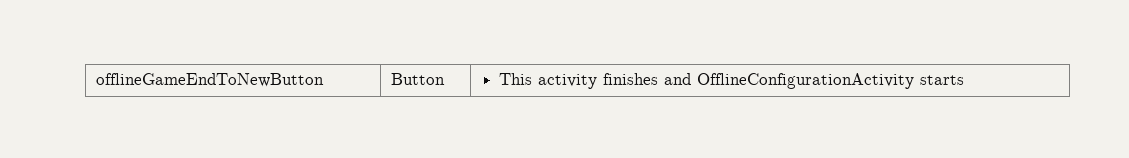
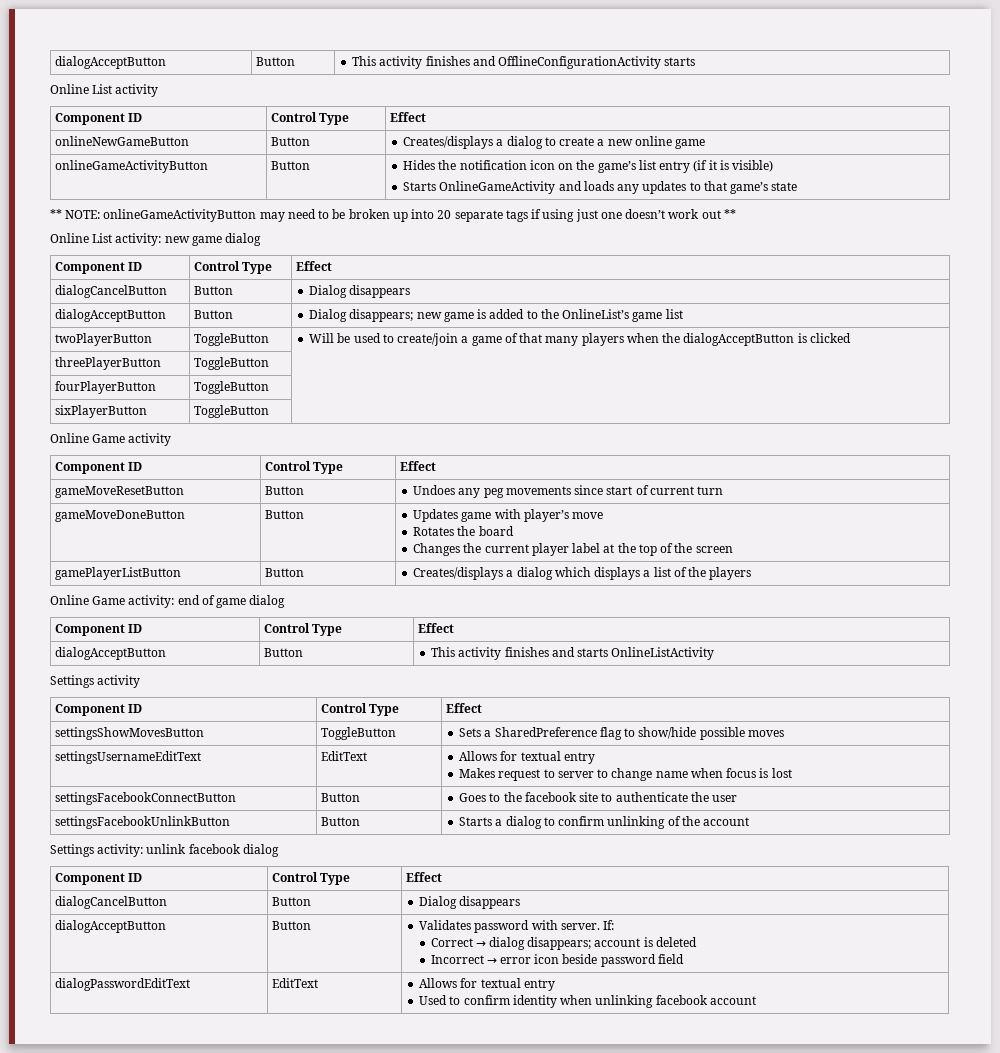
- offlineGameEndToNewButton | Button | This activity finishes and OfflineConfigurationActivity starts
+ dialogAcceptButton | Button | This activity finishes and OfflineConfigurationActivity starts
+ Online List activity
+ Component ID | Control Type | Effect
+ onlineNewGameButton | Button | Creates/displays a dialog to create a new online game
+ onlineGameActivityButton | Button | Hides the notification icon on the game’s list entry (if it is visible)
+ Starts OnlineGameActivity and loads any updates to that game’s state
+ ** NOTE: onlineGameActivityButton may need to be broken up into 20 separate tags if using just one doesn’t work out **
+ Online List activity: new game dialog
+ Component ID | Control Type | Effect
+ dialogCancelButton | Button | Dialog disappears
+ dialogAcceptButton | Button | Dialog disappears; new game is added to the OnlineList’s game list
+ twoPlayerButton | ToggleButton | Will be used to create/join a game of that many players when the dialogAcceptButton is clicked
+ threePlayerButton | ToggleButton |
+ fourPlayerButton | ToggleButton |
+ sixPlayerButton | ToggleButton |
+ Online Game activity
+ Component ID | Control Type | Effect
+ gameMoveResetButton | Button | Undoes any peg movements since start of current turn
+ gameMoveDoneButton | Button | Updates game with player’s move
+ Rotates the board
+ Changes the current player label at the top of the screen
+ gamePlayerListButton | Button | Creates/displays a dialog which displays a list of the players
+ Online Game activity: end of game dialog
+ Component ID | Control Type | Effect
+ dialogAcceptButton | Button | This activity finishes and starts OnlineListActivity
+ Settings activity
+ Component ID | Control Type | Effect
+ settingsShowMovesButton | ToggleButton | Sets a SharedPreference flag to show/hide possible moves
+ settingsUsernameEditText | EditText | Allows for textual entry
+ Makes request to server to change name when focus is lost
+ settingsFacebookConnectButton | Button | Goes to the facebook site to authenticate the user
+ settingsFacebookUnlinkButton | Button | Starts a dialog to confirm unlinking of the account
+ Settings activity: unlink facebook dialog
+ Component ID | Control Type | Effect
+ dialogCancelButton | Button | Dialog disappears
+ dialogAcceptButton | Button | Validates password with server. If:
+ Correct → dialog disappears; account is deleted
+ Incorrect → error icon beside password field
+ dialogPasswordEditText | EditText | Allows for textual entry
+ Used to confirm identity when unlinking facebook account

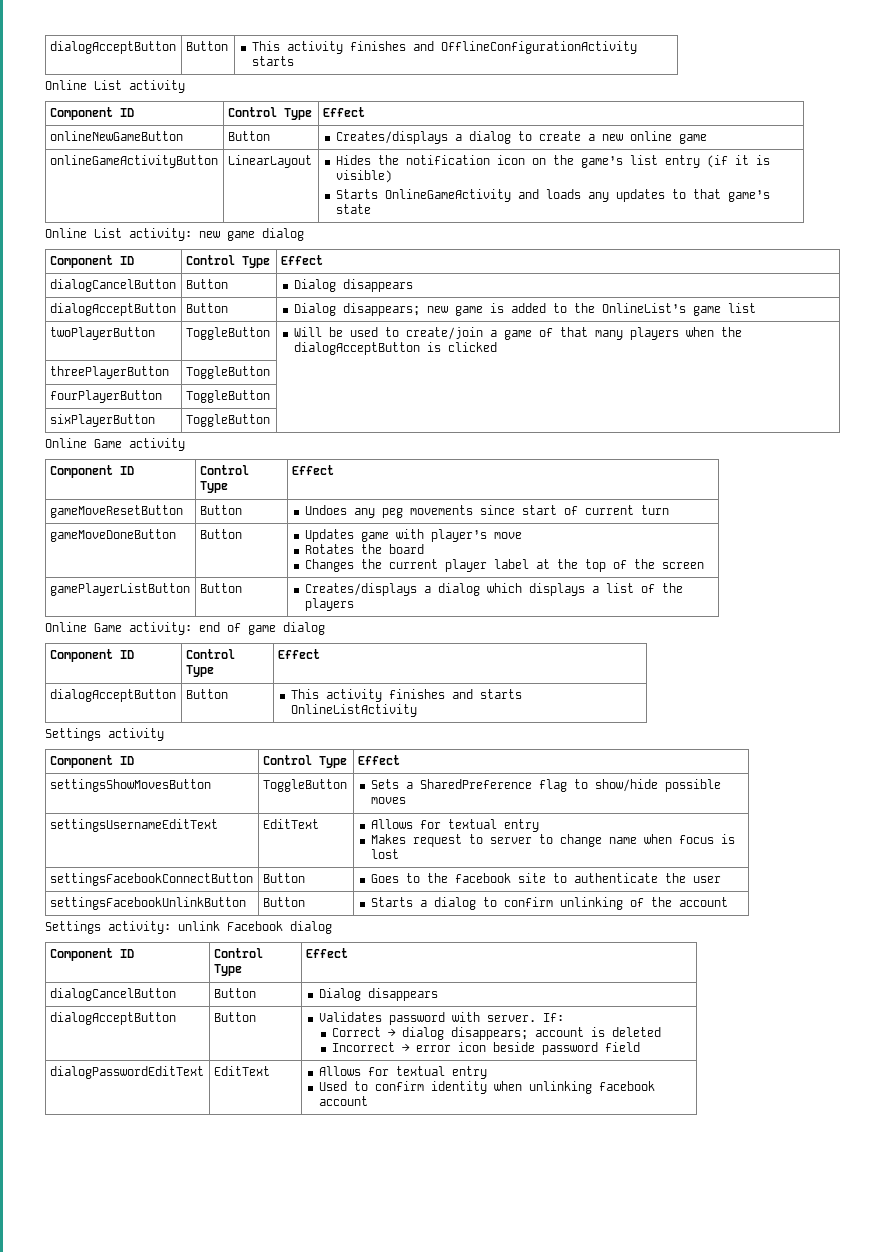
- onlineGameActivityButton | Button | Hides the notification icon on the game’s list entry (if it is visible)
+ onlineGameActivityButton | LinearLayout | Hides the notification icon on the game’s list entry (if it is visible)
- ** NOTE: onlineGameActivityButton may need to be broken up into 20 separate tags if using just one doesn’t work out **
- Settings activity: unlink facebook dialog
+ Settings activity: unlink Facebook dialog

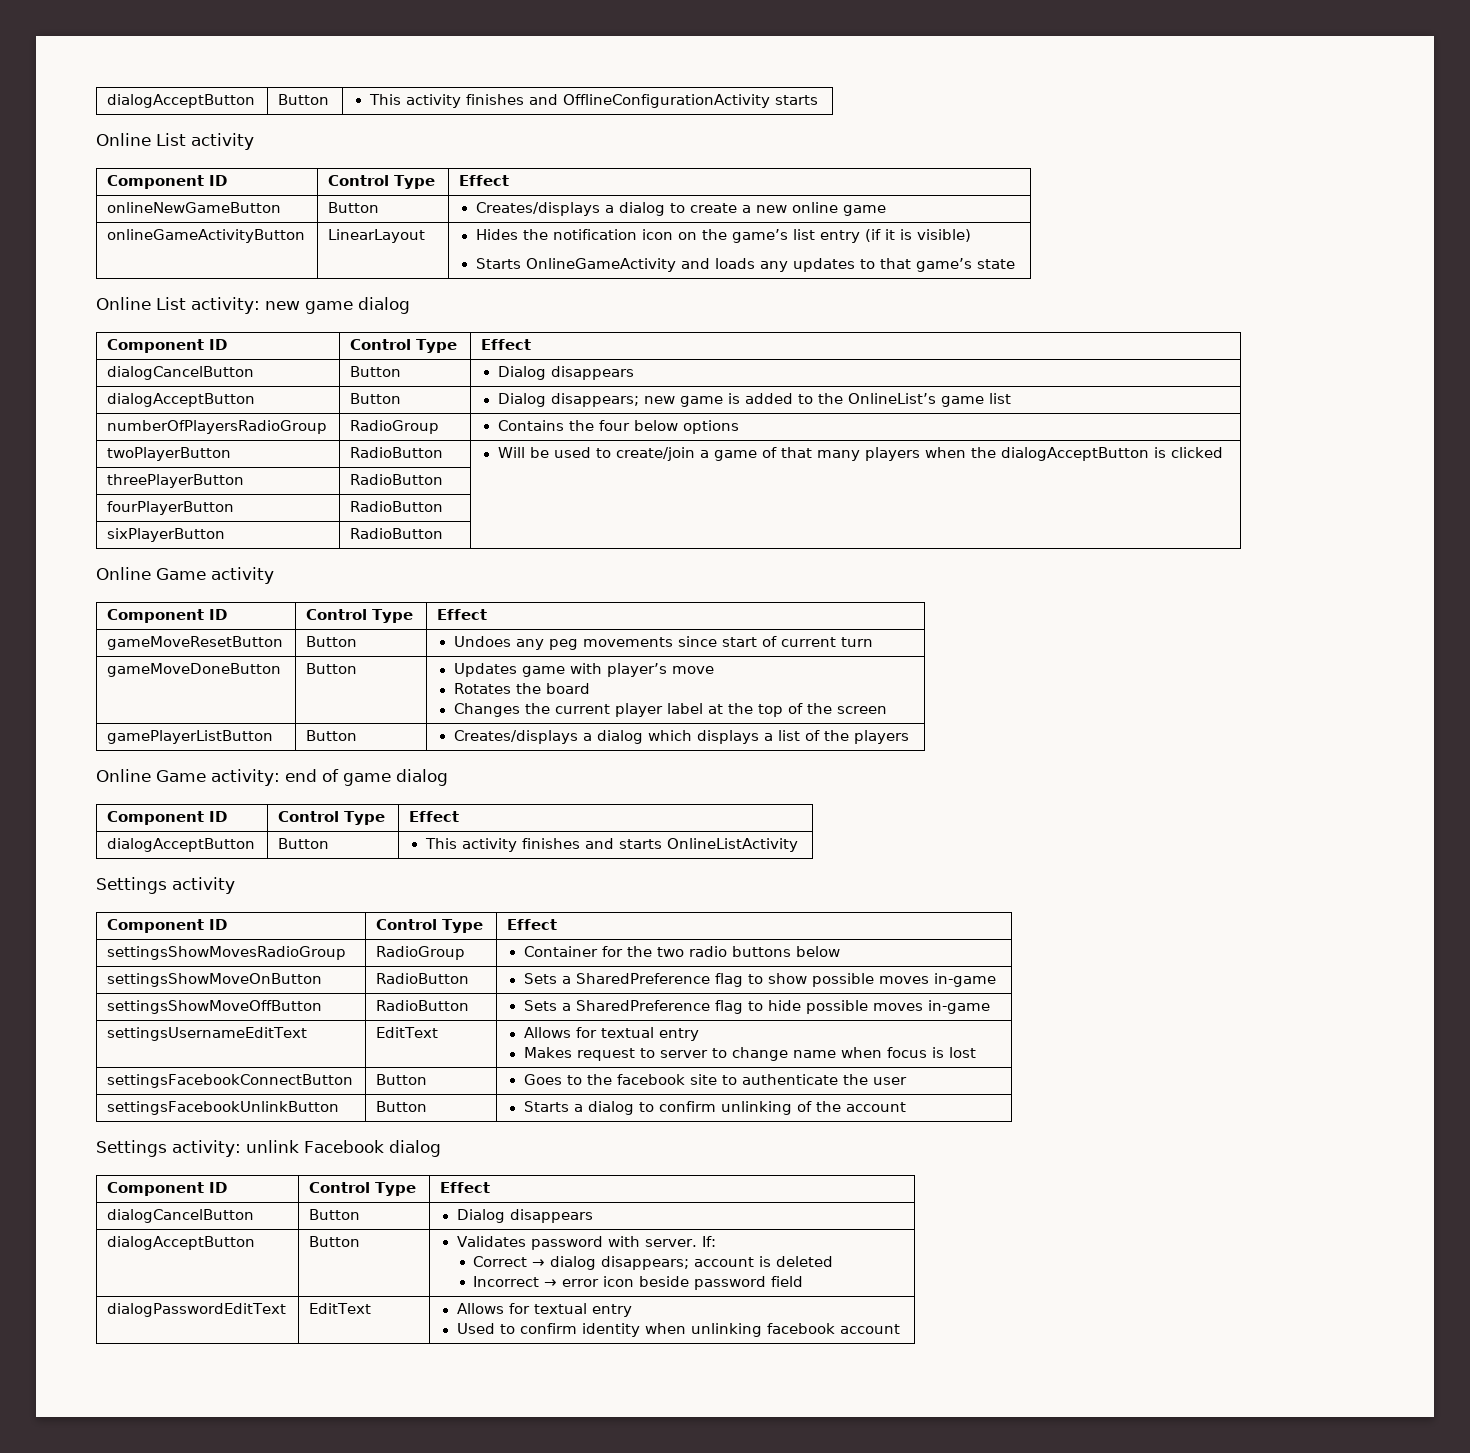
+ numberOfPlayersRadioGroup | RadioGroup | Contains the four below options
- twoPlayerButton | ToggleButton | Will be used to create/join a game of that many players when the dialogAcceptButton is clicked
+ twoPlayerButton | RadioButton | Will be used to create/join a game of that many players when the dialogAcceptButton is clicked
- threePlayerButton | ToggleButton |
+ threePlayerButton | RadioButton |
- fourPlayerButton | ToggleButton |
+ fourPlayerButton | RadioButton |
- sixPlayerButton | ToggleButton |
+ sixPlayerButton | RadioButton |
- settingsShowMovesButton | ToggleButton | Sets a SharedPreference flag to show/hide possible moves
+ settingsShowMovesRadioGroup | RadioGroup | Container for the two radio buttons below
+ settingsShowMoveOnButton | RadioButton | Sets a SharedPreference flag to show possible moves in-game
+ settingsShowMoveOffButton | RadioButton | Sets a SharedPreference flag to hide possible moves in-game

